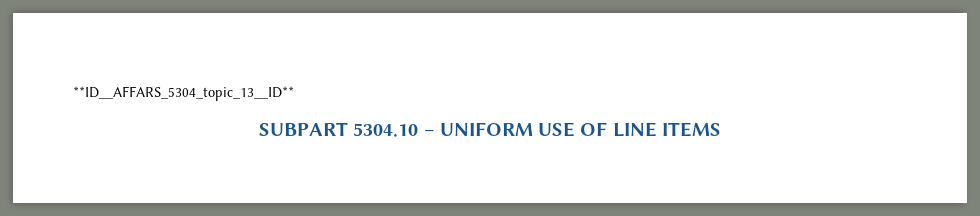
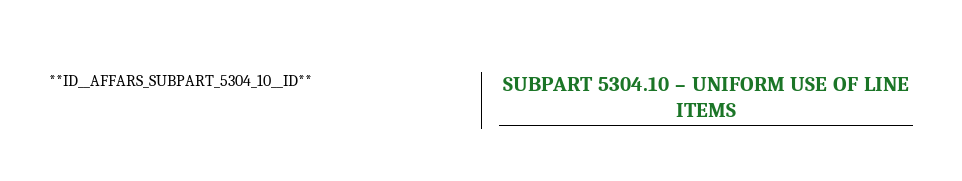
- **ID__AFFARS_5304_topic_13__ID**
+ **ID__AFFARS_SUBPART_5304_10__ID**

